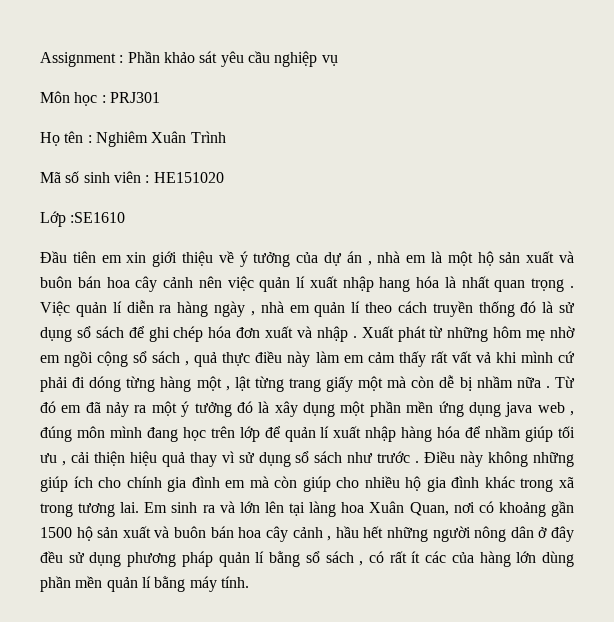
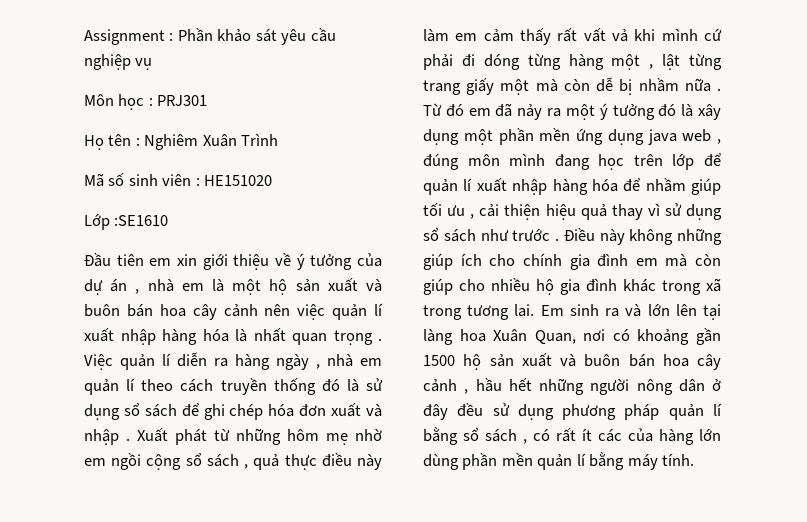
- Đầu tiên em xin giới thiệu về ý tưởng của dự án , nhà em là một hộ sản xuất và buôn bán hoa cây cảnh nên việc quản lí xuất nhập hang hóa là nhất quan trọng .
+ Đầu tiên em xin giới thiệu về ý tưởng của dự án , nhà em là một hộ sản xuất và buôn bán hoa cây cảnh nên việc quản lí xuất nhập hàng hóa là nhất quan trọng .

